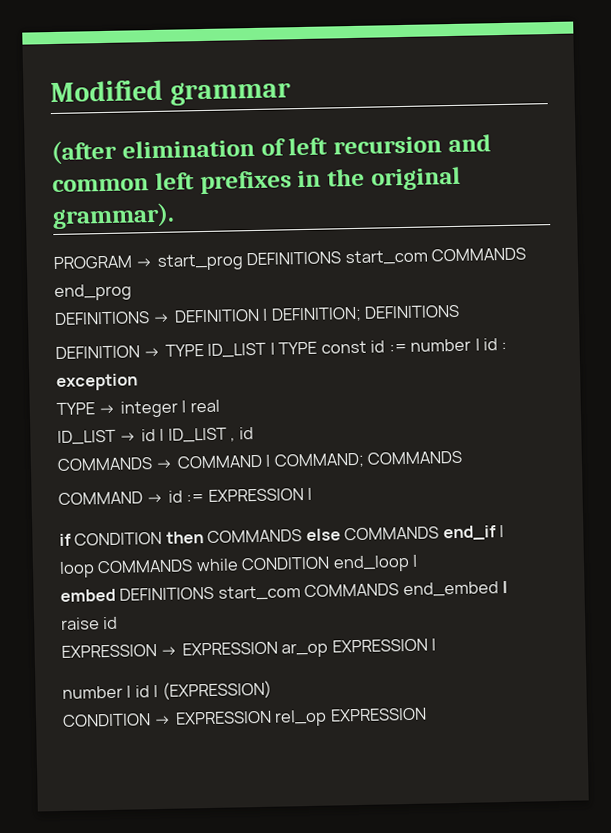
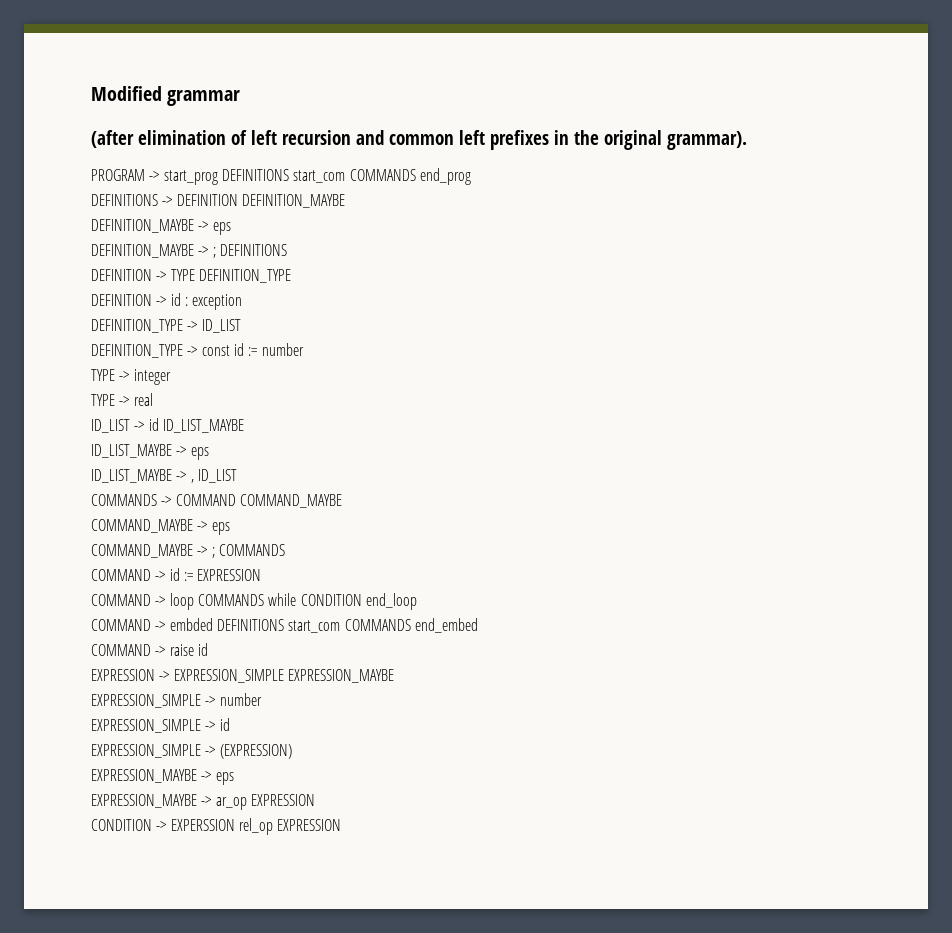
- PROGRAM → start_prog DEFINITIONS start_com COMMANDS end_prog
+ PROGRAM -> start_prog DEFINITIONS start_com COMMANDS end_prog
- DEFINITIONS → DEFINITION | DEFINITION; DEFINITIONS
- DEFINITION → TYPE ID_LIST | TYPE const id := number | id : exception
- TYPE → integer | real
+ DEFINITIONS -> DEFINITION DEFINITION_MAYBE
+ DEFINITION_MAYBE -> eps
+ DEFINITION_MAYBE -> ; DEFINITIONS
+ DEFINITION -> TYPE DEFINITION_TYPE
+ DEFINITION -> id : exception
+ DEFINITION_TYPE -> ID_LIST
+ DEFINITION_TYPE -> const id := number
+ TYPE -> integer
+ TYPE -> real
- ID_LIST → id | ID_LIST , id
- COMMANDS → COMMAND | COMMAND; COMMANDS
+ ID_LIST -> id ID_LIST_MAYBE
+ ID_LIST_MAYBE -> eps
+ ID_LIST_MAYBE -> , ID_LIST
+ COMMANDS -> COMMAND COMMAND_MAYBE
+ COMMAND_MAYBE -> eps
+ COMMAND_MAYBE -> ; COMMANDS
- COMMAND → id := EXPRESSION |
- if CONDITION then COMMANDS else COMMANDS end_if |
- loop COMMANDS while CONDITION end_loop |
- embed DEFINITIONS start_com COMMANDS end_embed |
- raise id
+ COMMAND -> id := EXPRESSION
+ COMMAND -> loop COMMANDS while CONDITION end_loop
+ COMMAND -> embded DEFINITIONS start_com COMMANDS end_embed
+ COMMAND -> raise id
- EXPRESSION → EXPRESSION ar_op EXPRESSION |
- number | id | (EXPRESSION)
- CONDITION → EXPRESSION rel_op EXPRESSION
+ EXPRESSION -> EXPRESSION_SIMPLE EXPRESSION_MAYBE
+ EXPRESSION_SIMPLE -> number
+ EXPRESSION_SIMPLE -> id
+ EXPRESSION_SIMPLE -> (EXPRESSION)
+ EXPRESSION_MAYBE -> eps
+ EXPRESSION_MAYBE -> ar_op EXPRESSION
+ CONDITION -> EXPERSSION rel_op EXPRESSION

